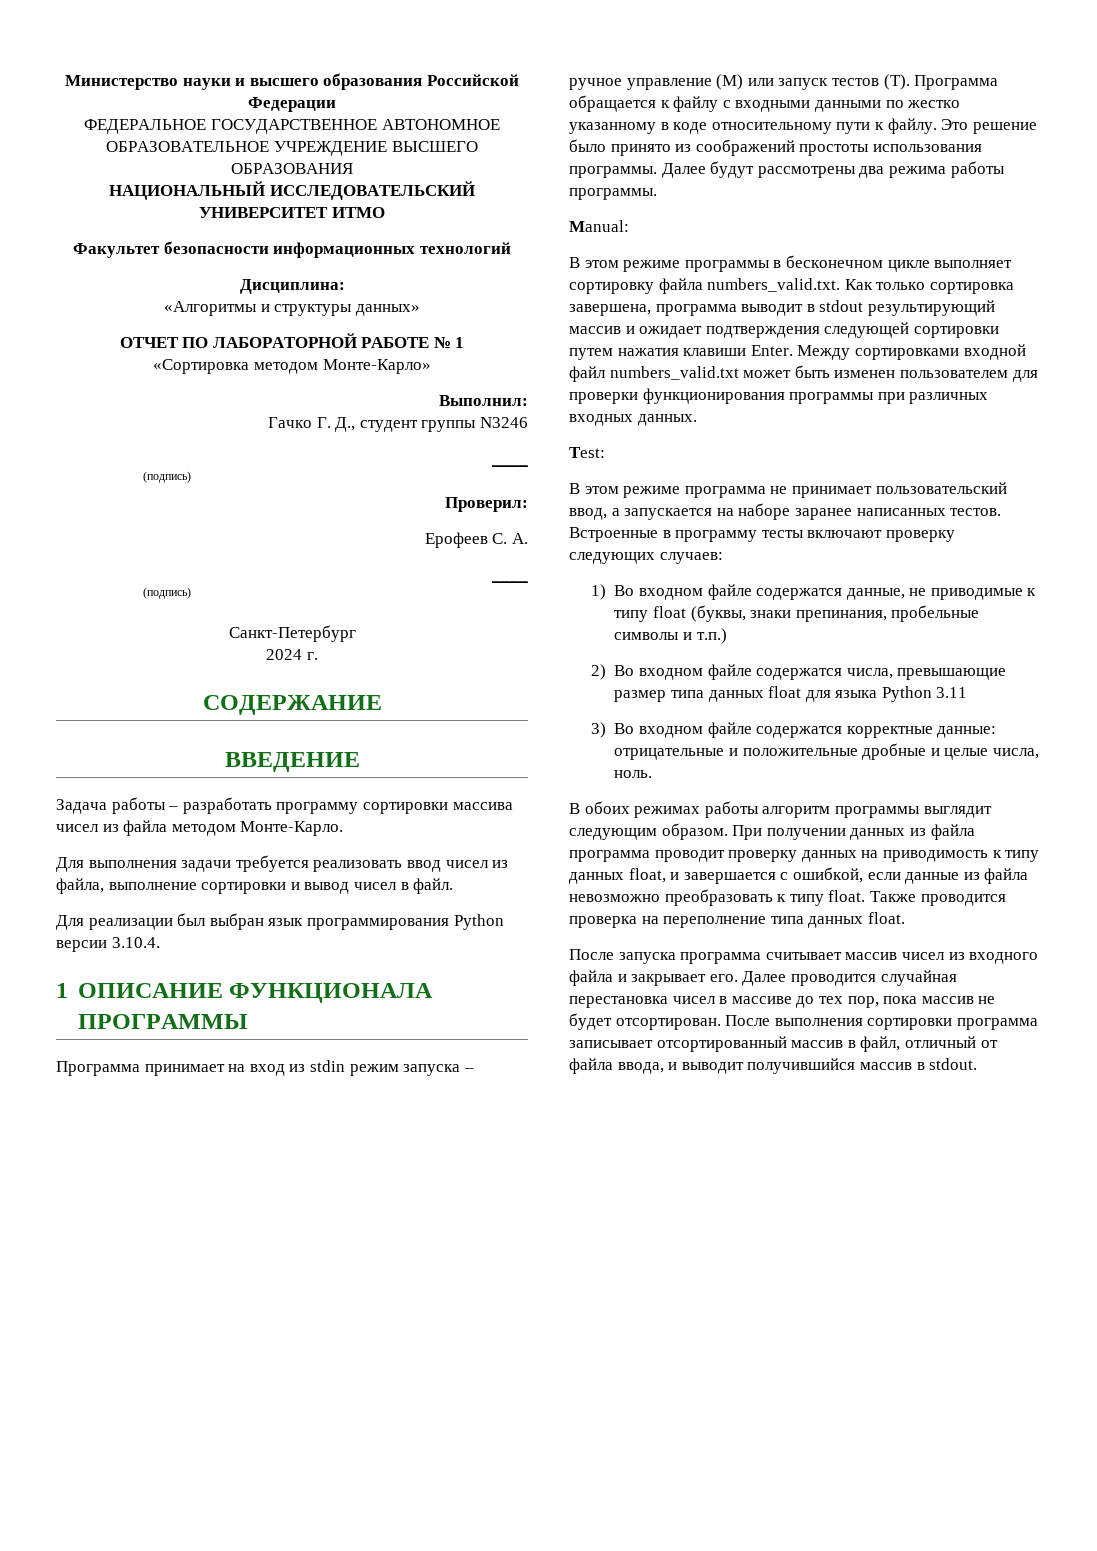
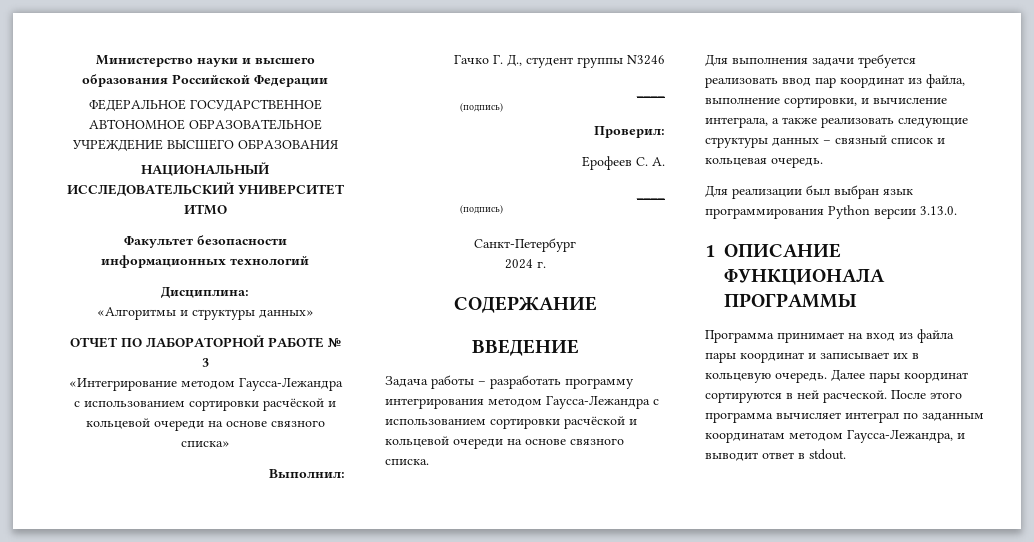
- ОТЧЕТ ПО ЛАБОРАТОРНОЙ РАБОТЕ № 1
- «Сортировка методом Монте-Карло»
+ ОТЧЕТ ПО ЛАБОРАТОРНОЙ РАБОТЕ № 3
+ «Интегрирование методом Гаусса-Лежандра с использованием сортировки расчёской и кольцевой очереди на основе связного списка»
- Задача работы – разработать программу сортировки массива чисел из файла методом Монте-Карло.
+ Задача работы – разработать программу интегрирования методом Гаусса-Лежандра с использованием сортировки расчёской и кольцевой очереди на основе связного списка.
- Для выполнения задачи требуется реализовать ввод чисел из файла, выполнение сортировки и вывод чисел в файл.
+ Для выполнения задачи требуется реализовать ввод пар координат из файла, выполнение сортировки, и вычисление интеграла, а также реализовать следующие структуры данных – связный список и кольцевая очередь.
- Для реализации был выбран язык программирования Python версии 3.10.4.
+ Для реализации был выбран язык программирования Python версии 3.13.0.
- Программа принимает на вход из stdin режим запуска – ручное управление (M) или запуск тестов (T). Программа обращается к файлу с входными данными по жестко указанному в коде относительному пути к файлу. Это решение было принято из соображений простоты использования программы. Далее будут рассмотрены два режима работы программы.
- Manual:
- В этом режиме программы в бесконечном цикле выполняет сортировку файла numbers_valid.txt. Как только сортировка завершена, программа выводит в stdout результирующий массив и ожидает подтверждения следующей сортировки путем нажатия клавиши Enter. Между сортировками входной файл numbers_valid.txt может быть изменен пользователем для проверки функционирования программы при различных входных данных.
- Test:
- В этом режиме программа не принимает пользовательский ввод, а запускается на наборе заранее написанных тестов. Встроенные в программу тесты включают проверку следующих случаев:
- 1) Во входном файле содержатся данные, не приводимые к типу float (буквы, знаки препинания, пробельные символы и т.п.)
- 2) Во входном файле содержатся числа, превышающие размер типа данных float для языка Python 3.11
- 3) Во входном файле содержатся корректные данные: отрицательные и положительные дробные и целые числа, ноль.
- В обоих режимах работы алгоритм программы выглядит следующим образом. При получении данных из файла программа проводит проверку данных на приводимость к типу данных float, и завершается с ошибкой, если данные из файла невозможно преобразовать к типу float. Также проводится проверка на переполнение типа данных float.
- После запуска программа считывает массив чисел из входного файла и закрывает его. Далее проводится случайная перестановка чисел в массиве до тех пор, пока массив не будет отсортирован. После выполнения сортировки программа записывает отсортированный массив в файл, отличный от файла ввода, и выводит получившийся массив в stdout.
+ Программа принимает на вход из файла пары координат и записывает их в кольцевую очередь. Далее пары координат сортируются в ней расческой. После этого программа вычисляет интеграл по заданным координатам методом Гаусса-Лежандра, и выводит ответ в stdout.

